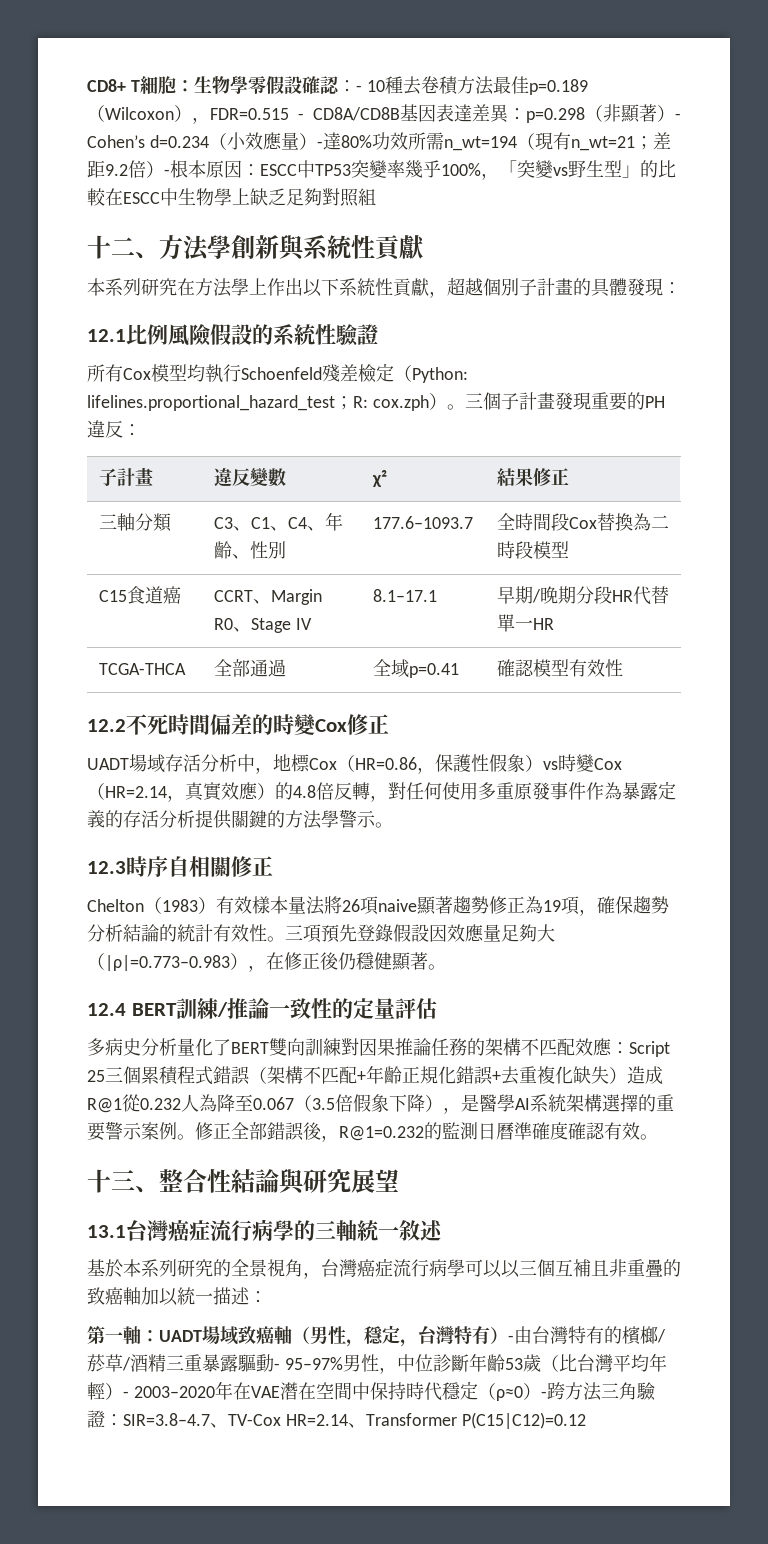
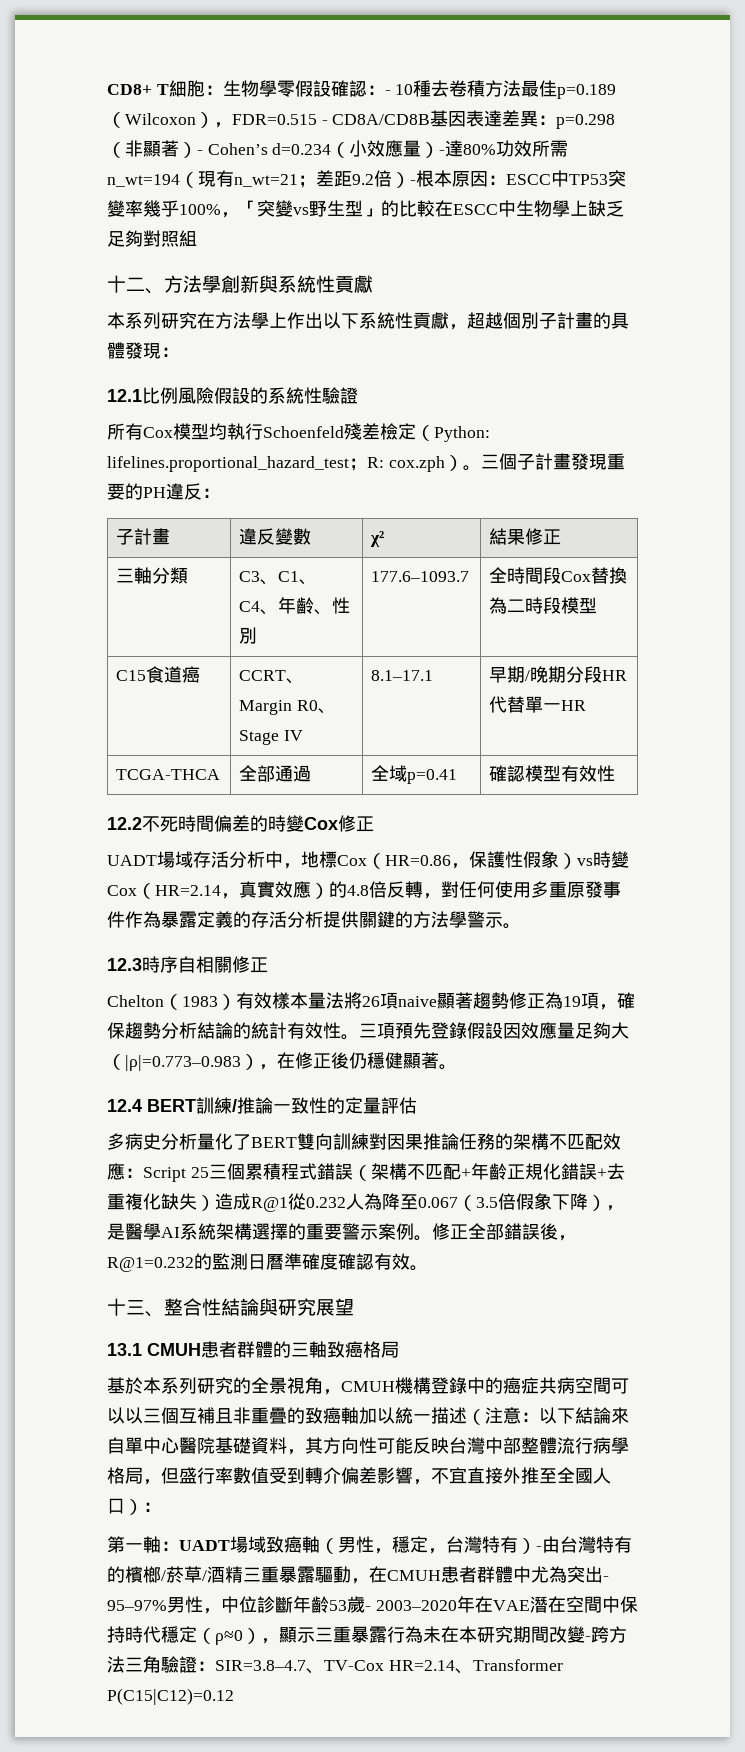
- 13.1台灣癌症流行病學的三軸統一敘述
+ 13.1 CMUH患者群體的三軸致癌格局
- 基於本系列研究的全景視角，台灣癌症流行病學可以以三個互補且非重疊的致癌軸加以統一描述：
+ 基於本系列研究的全景視角，CMUH機構登錄中的癌症共病空間可以以三個互補且非重疊的致癌軸加以統一描述（注意：以下結論來自單中心醫院基礎資料，其方向性可能反映台灣中部整體流行病學格局，但盛行率數值受到轉介偏差影響，不宜直接外推至全國人口）：
- 第一軸：UADT場域致癌軸（男性，穩定，台灣特有）-由台灣特有的檳榔/菸草/酒精三重暴露驅動- 95–97%男性，中位診斷年齡53歲（比台灣平均年輕）- 2003–2020年在VAE潛在空間中保持時代穩定（ρ≈0）-跨方法三角驗證：SIR=3.8–4.7、TV-Cox HR=2.14、Transformer P(C15|C12)=0.12
+ 第一軸：UADT場域致癌軸（男性，穩定，台灣特有）-由台灣特有的檳榔/菸草/酒精三重暴露驅動，在CMUH患者群體中尤為突出- 95–97%男性，中位診斷年齡53歲- 2003–2020年在VAE潛在空間中保持時代穩定（ρ≈0），顯示三重暴露行為未在本研究期間改變-跨方法三角驗證：SIR=3.8–4.7、TV-Cox HR=2.14、Transformer P(C15|C12)=0.12

